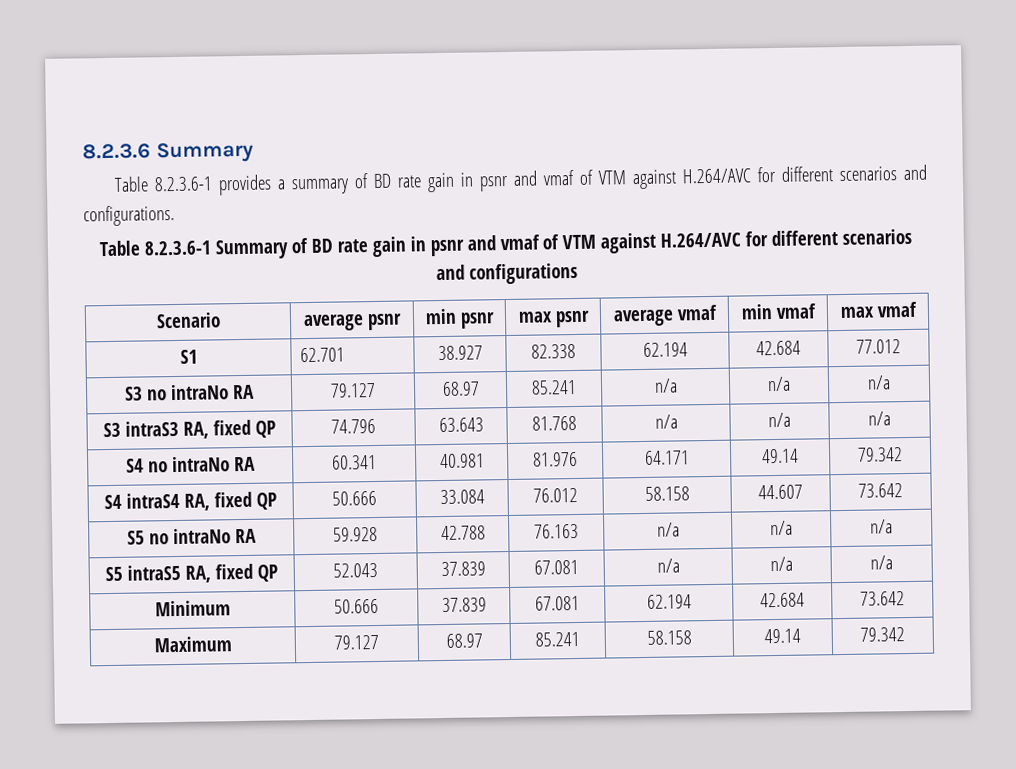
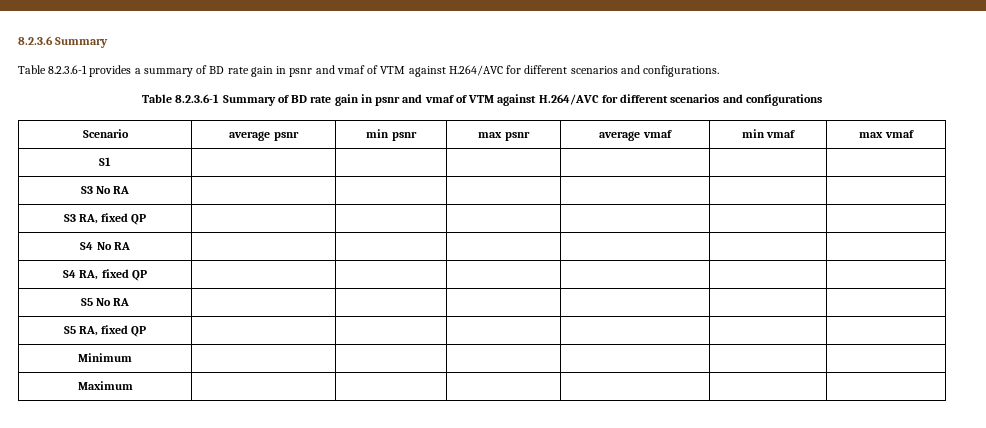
- S1 | 62.701 | 38.927 | 82.338 | 62.194 | 42.684 | 77.012
- S3 no intraNo RA | 79.127 | 68.97 | 85.241 | n/a | n/a | n/a
- S3 intraS3 RA, fixed QP | 74.796 | 63.643 | 81.768 | n/a | n/a | n/a
- S4 no intraNo RA | 60.341 | 40.981 | 81.976 | 64.171 | 49.14 | 79.342
- S4 intraS4 RA, fixed QP | 50.666 | 33.084 | 76.012 | 58.158 | 44.607 | 73.642
- S5 no intraNo RA | 59.928 | 42.788 | 76.163 | n/a | n/a | n/a
- S5 intraS5 RA, fixed QP | 52.043 | 37.839 | 67.081 | n/a | n/a | n/a
- Minimum | 50.666 | 37.839 | 67.081 | 62.194 | 42.684 | 73.642
- Maximum | 79.127 | 68.97 | 85.241 | 58.158 | 49.14 | 79.342
+ S1 | | | | | |
+ S3 No RA | | | | | |
+ S3 RA, fixed QP | | | | | |
+ S4 No RA | | | | | |
+ S4 RA, fixed QP | | | | | |
+ S5 No RA | | | | | |
+ S5 RA, fixed QP | | | | | |
+ Minimum | | | | | |
+ Maximum | | | | | |

